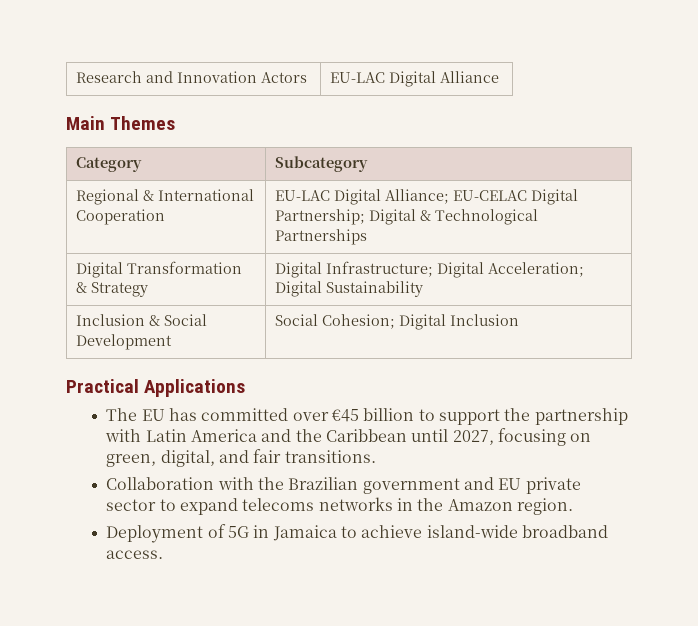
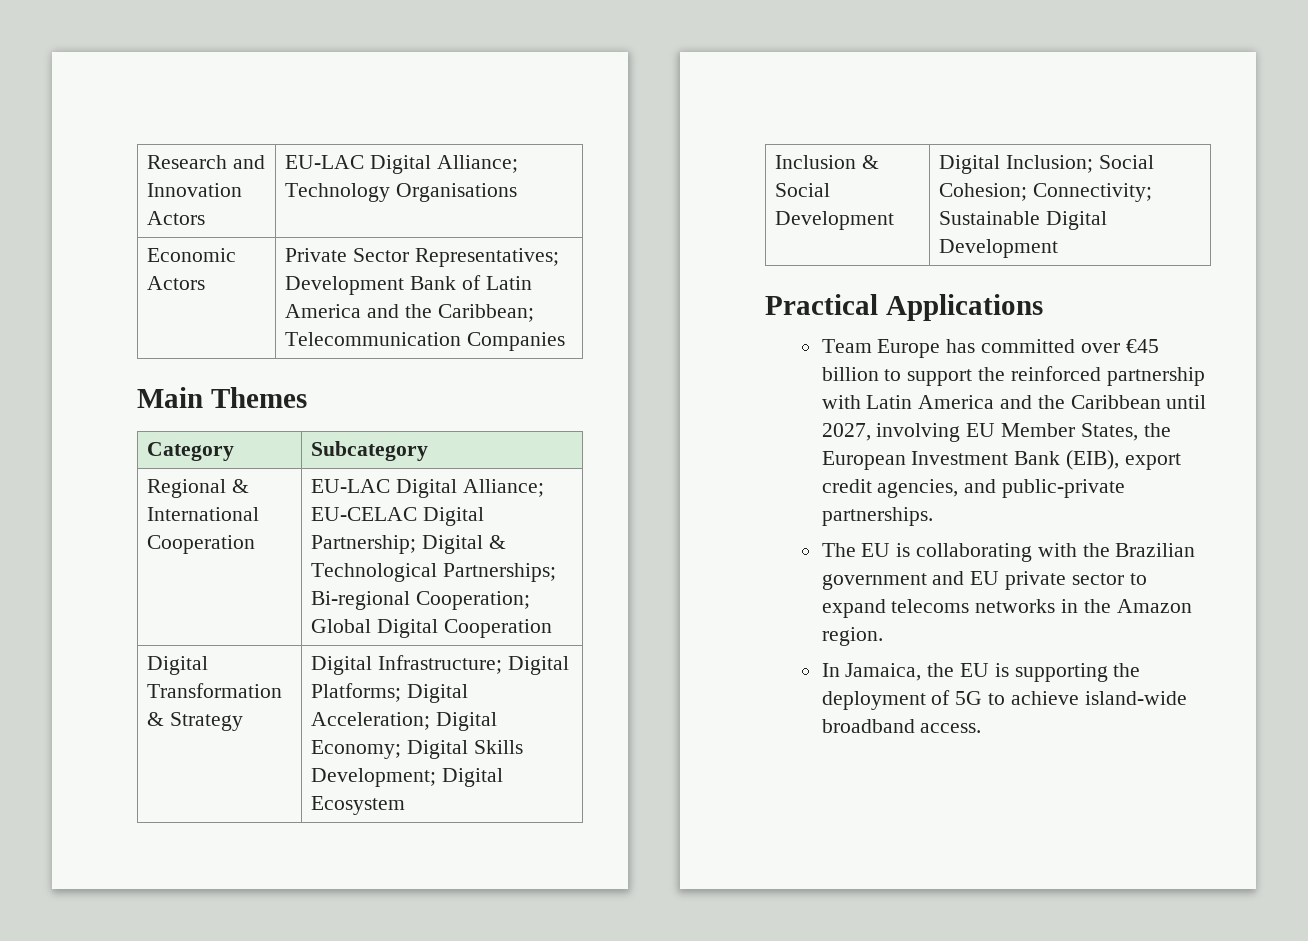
- Research and Innovation Actors | EU-LAC Digital Alliance
+ Research and Innovation Actors | EU-LAC Digital Alliance; Technology Organisations
+ Economic Actors | Private Sector Representatives; Development Bank of Latin America and the Caribbean; Telecommunication Companies
- Regional & International Cooperation | EU-LAC Digital Alliance; EU-CELAC Digital Partnership; Digital & Technological Partnerships
+ Regional & International Cooperation | EU-LAC Digital Alliance; EU-CELAC Digital Partnership; Digital & Technological Partnerships; Bi-regional Cooperation; Global Digital Cooperation
- Digital Transformation & Strategy | Digital Infrastructure; Digital Acceleration; Digital Sustainability
- Inclusion & Social Development | Social Cohesion; Digital Inclusion
+ Digital Transformation & Strategy | Digital Infrastructure; Digital Platforms; Digital Acceleration; Digital Economy; Digital Skills Development; Digital Ecosystem
+ Inclusion & Social Development | Digital Inclusion; Social Cohesion; Connectivity; Sustainable Digital Development
- The EU has committed over €45 billion to support the partnership with Latin America and the Caribbean until 2027, focusing on green, digital, and fair transitions.
- Collaboration with the Brazilian government and EU private sector to expand telecoms networks in the Amazon region.
+ Team Europe has committed over €45 billion to support the reinforced partnership with Latin America and the Caribbean until 2027, involving EU Member States, the European Investment Bank (EIB), export credit agencies, and public-private partnerships.
+ The EU is collaborating with the Brazilian government and EU private sector to expand telecoms networks in the Amazon region.
- Deployment of 5G in Jamaica to achieve island-wide broadband access.
+ In Jamaica, the EU is supporting the deployment of 5G to achieve island-wide broadband access.

